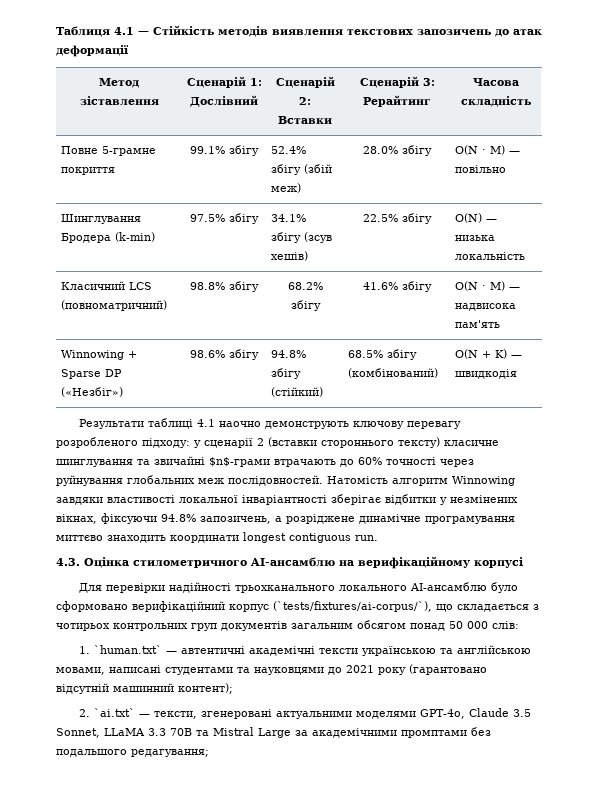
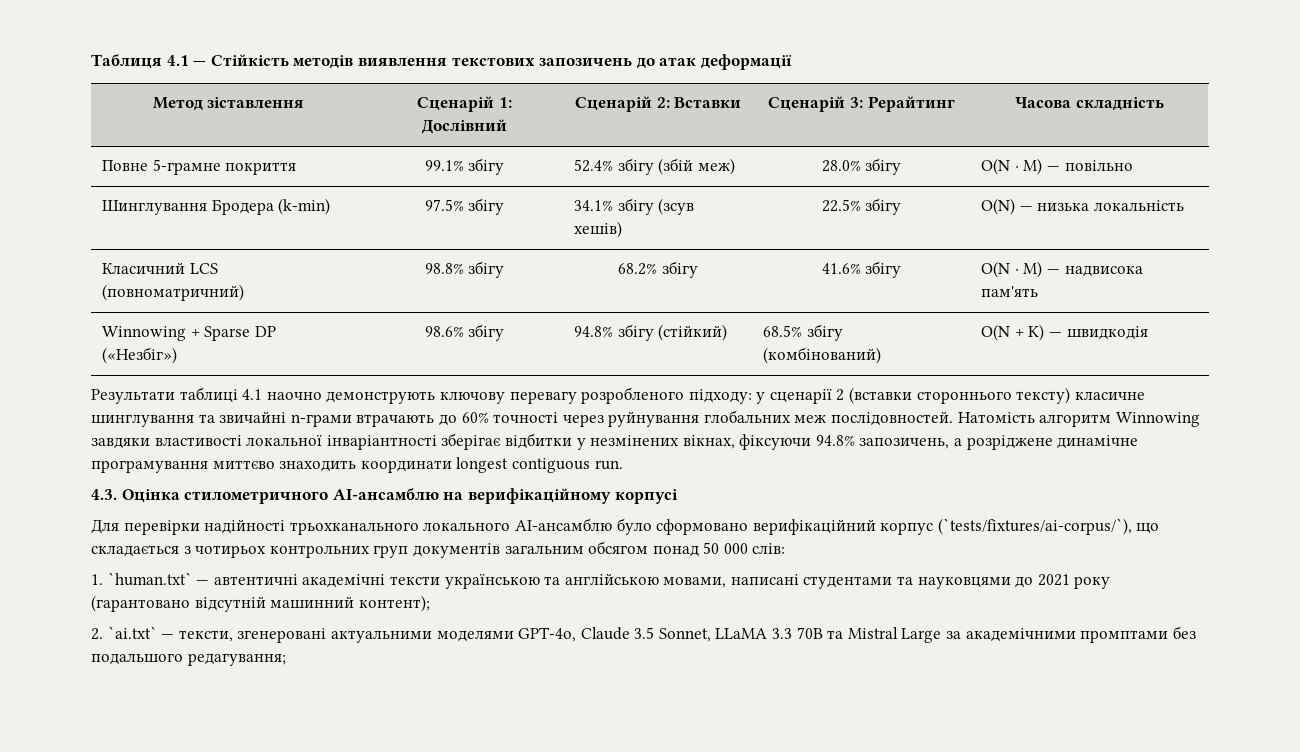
- Результати таблиці 4.1 наочно демонструють ключову перевагу розробленого підходу: у сценарії 2 (вставки стороннього тексту) класичне шинглування та звичайні $n$-грами втрачають до 60% точності через руйнування глобальних меж послідовностей.
+ Результати таблиці 4.1 наочно демонструють ключову перевагу розробленого підходу: у сценарії 2 (вставки стороннього тексту) класичне шинглування та звичайні n-грами втрачають до 60% точності через руйнування глобальних меж послідовностей.

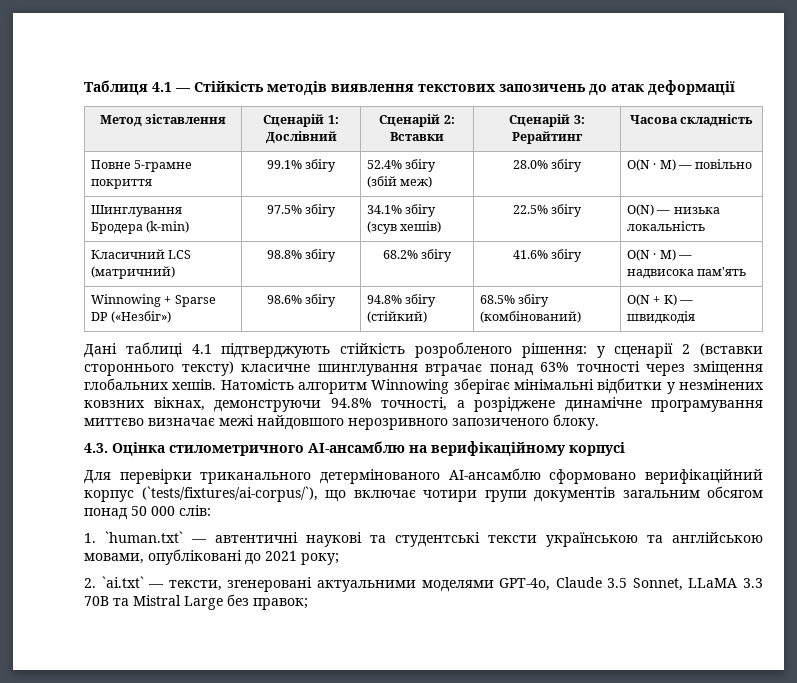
- Класичний LCS (повноматричний) | 98.8% збігу | 68.2% збігу | 41.6% збігу | O(N · M) — надвисока пам'ять
+ Класичний LCS (матричний) | 98.8% збігу | 68.2% збігу | 41.6% збігу | O(N · M) — надвисока пам'ять
- Результати таблиці 4.1 наочно демонструють ключову перевагу розробленого підходу: у сценарії 2 (вставки стороннього тексту) класичне шинглування та звичайні n-грами втрачають до 60% точності через руйнування глобальних меж послідовностей. Натомість алгоритм Winnowing завдяки властивості локальної інваріантності зберігає відбитки у незмінених вікнах, фіксуючи 94.8% запозичень, а розріджене динамічне програмування миттєво знаходить координати longest contiguous run.
+ Дані таблиці 4.1 підтверджують стійкість розробленого рішення: у сценарії 2 (вставки стороннього тексту) класичне шинглування втрачає понад 63% точності через зміщення глобальних хешів. Натомість алгоритм Winnowing зберігає мінімальні відбитки у незмінених ковзних вікнах, демонструючи 94.8% точності, а розріджене динамічне програмування миттєво визначає межі найдовшого нерозривного запозиченого блоку.
- Для перевірки надійності трьохканального локального AI-ансамблю було сформовано верифікаційний корпус (`tests/fixtures/ai-corpus/`), що складається з чотирьох контрольних груп документів загальним обсягом понад 50 000 слів:
+ Для перевірки триканального детермінованого AI-ансамблю сформовано верифікаційний корпус (`tests/fixtures/ai-corpus/`), що включає чотири групи документів загальним обсягом понад 50 000 слів:
- 1. `human.txt` — автентичні академічні тексти українською та англійською мовами, написані студентами та науковцями до 2021 року (гарантовано відсутній машинний контент);
+ 1. `human.txt` — автентичні наукові та студентські тексти українською та англійською мовами, опубліковані до 2021 року;
- 2. `ai.txt` — тексти, згенеровані актуальними моделями GPT-4o, Claude 3.5 Sonnet, LLaMA 3.3 70B та Mistral Large за академічними промптами без подальшого редагування;
+ 2. `ai.txt` — тексти, згенеровані актуальними моделями GPT-4o, Claude 3.5 Sonnet, LLaMA 3.3 70B та Mistral Large без правок;

